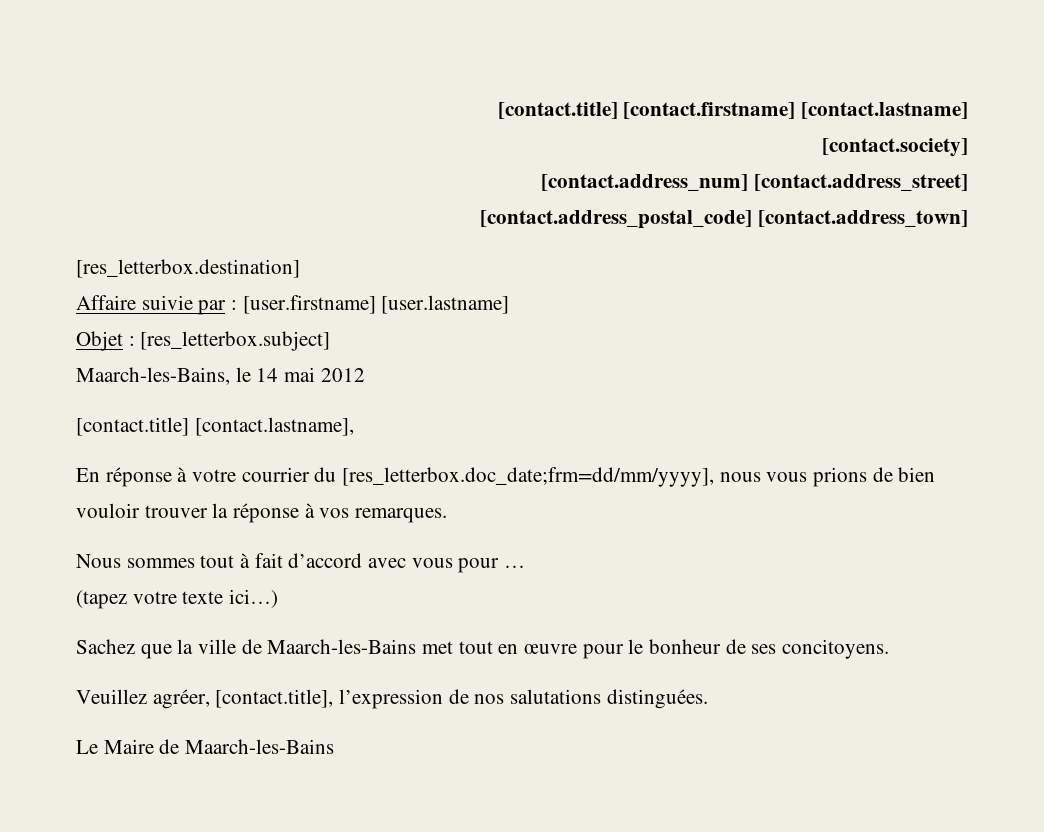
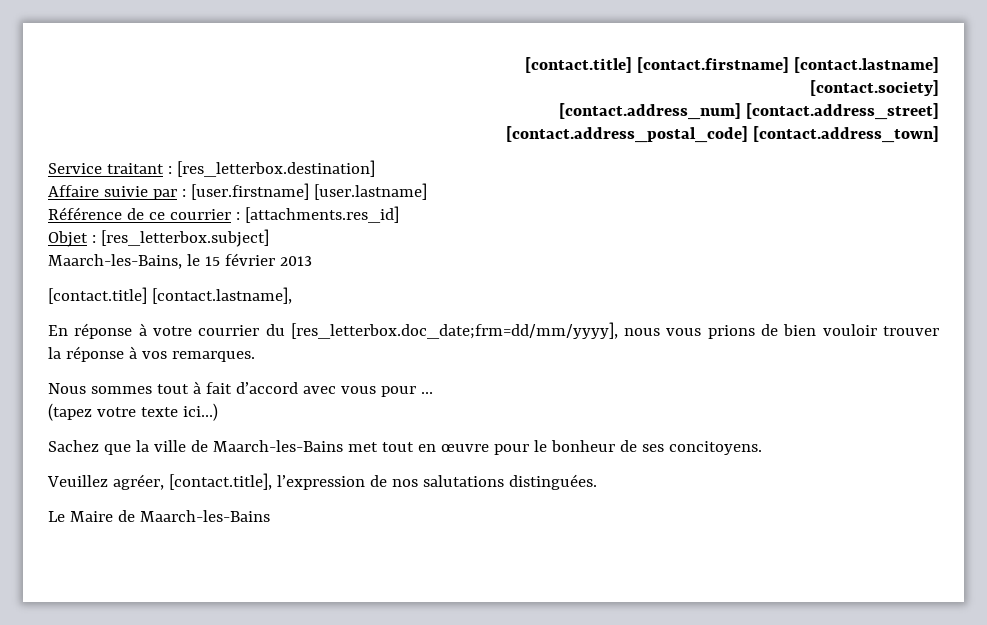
- [res_letterbox.destination]
+ Service traitant : [res_letterbox.destination]
+ Référence de ce courrier : [attachments.res_id]
- Maarch-les-Bains, le 14 mai 2012
+ Maarch-les-Bains, le 15 février 2013

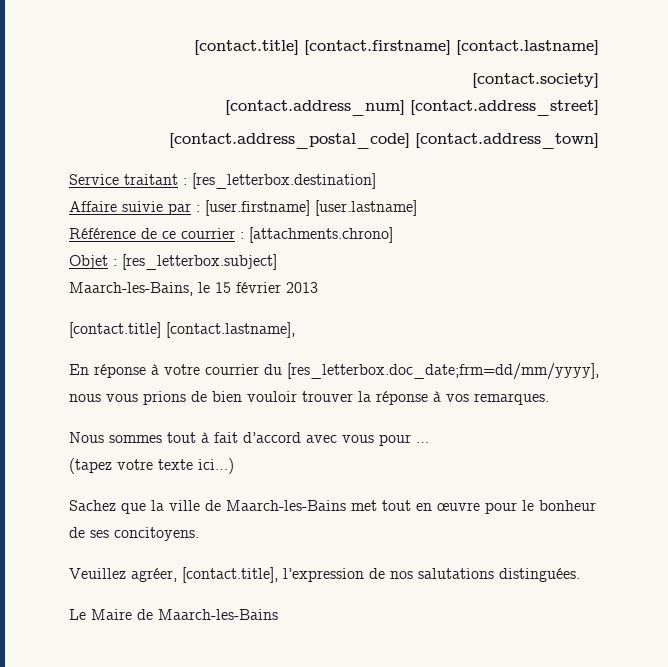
- Référence de ce courrier : [attachments.res_id]
+ Référence de ce courrier : [attachments.chrono]

